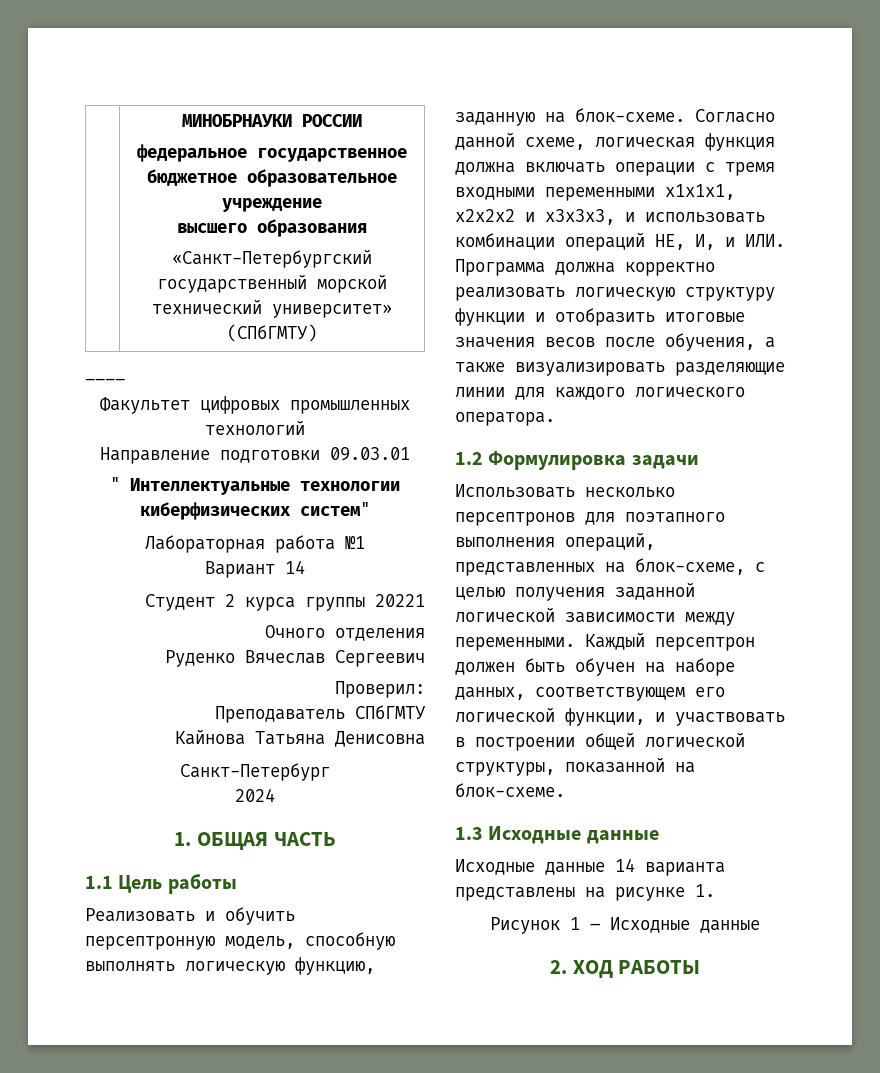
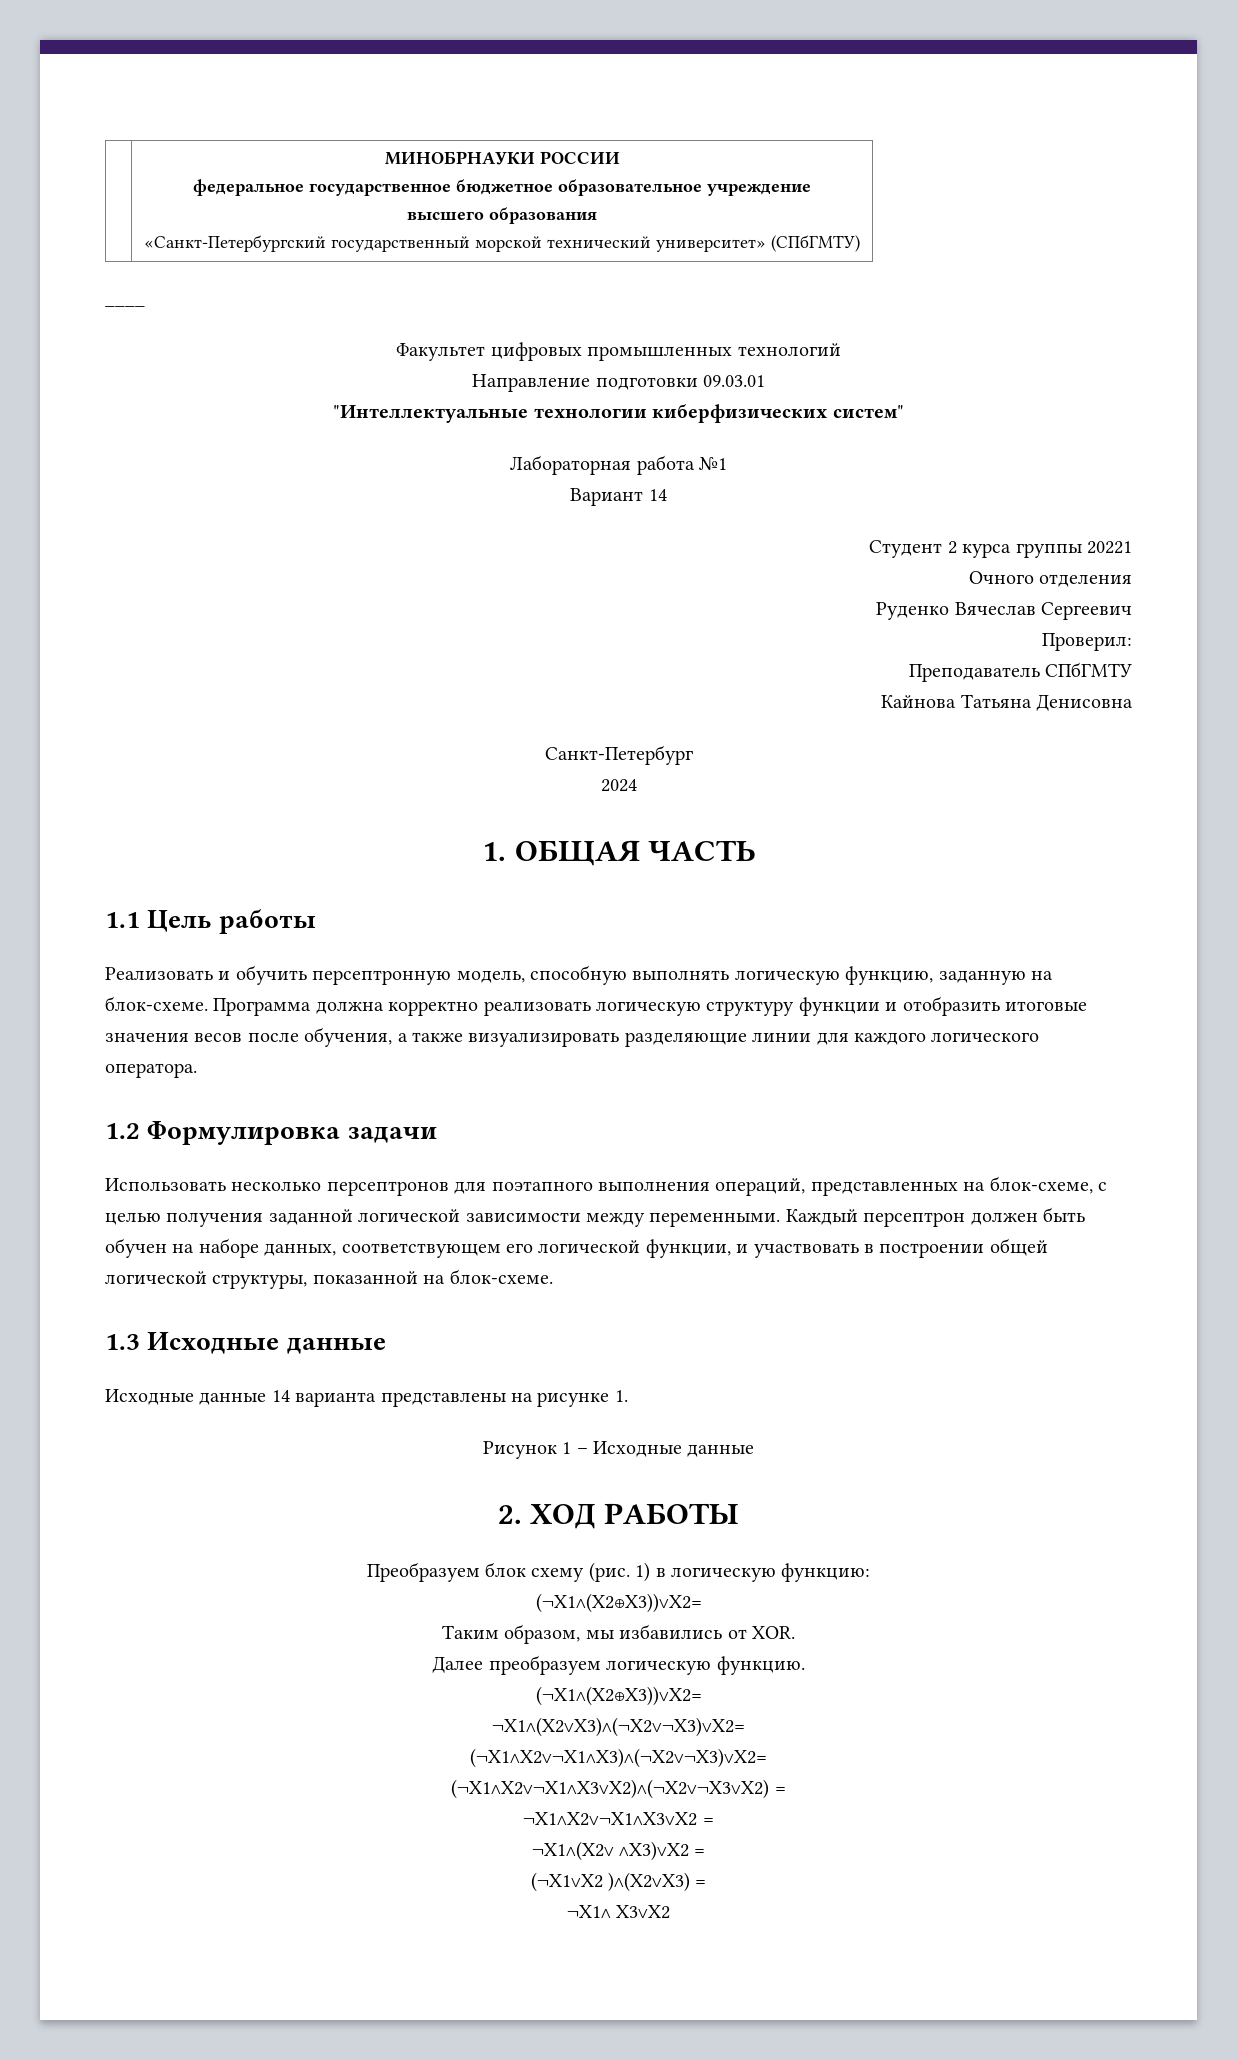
- " Интеллектуальные технологии киберфизических систем"
+ "Интеллектуальные технологии киберфизических систем"
- Согласно данной схеме, логическая функция должна включать операции с тремя входными переменными x1x1x1, x2x2x2 и x3x3x3, и использовать комбинации операций НЕ, И, и ИЛИ. Программа должна корректно реализовать логическую структуру функции и отобразить итоговые значения весов после обучения, а также визуализировать разделяющие линии для каждого логического оператора.
+ Программа должна корректно реализовать логическую структуру функции и отобразить итоговые значения весов после обучения, а также визуализировать разделяющие линии для каждого логического оператора.
+ Преобразуем блок схему (рис. 1) в логическую функцию:
+ (¬X1∧(X2⊕X3))∨X2=
+ Таким образом, мы избавились от XOR.
+ Далее преобразуем логическую функцию.
+ (¬X1∧(X2⊕X3))∨X2=
+ ¬X1∧(X2∨X3)∧(¬X2∨¬X3)∨X2=
+ (¬X1∧X2∨¬X1∧X3)∧(¬X2∨¬X3)∨X2=
+ (¬X1∧X2∨¬X1∧X3∨X2)∧(¬X2∨¬X3∨X2) =
+ ¬X1∧X2∨¬X1∧X3∨X2 =
+ ¬X1∧(X2∨ ∧X3)∨X2 =
+ (¬X1∨X2 )∧(X2∨X3) =
+ ¬X1∧ X3∨X2

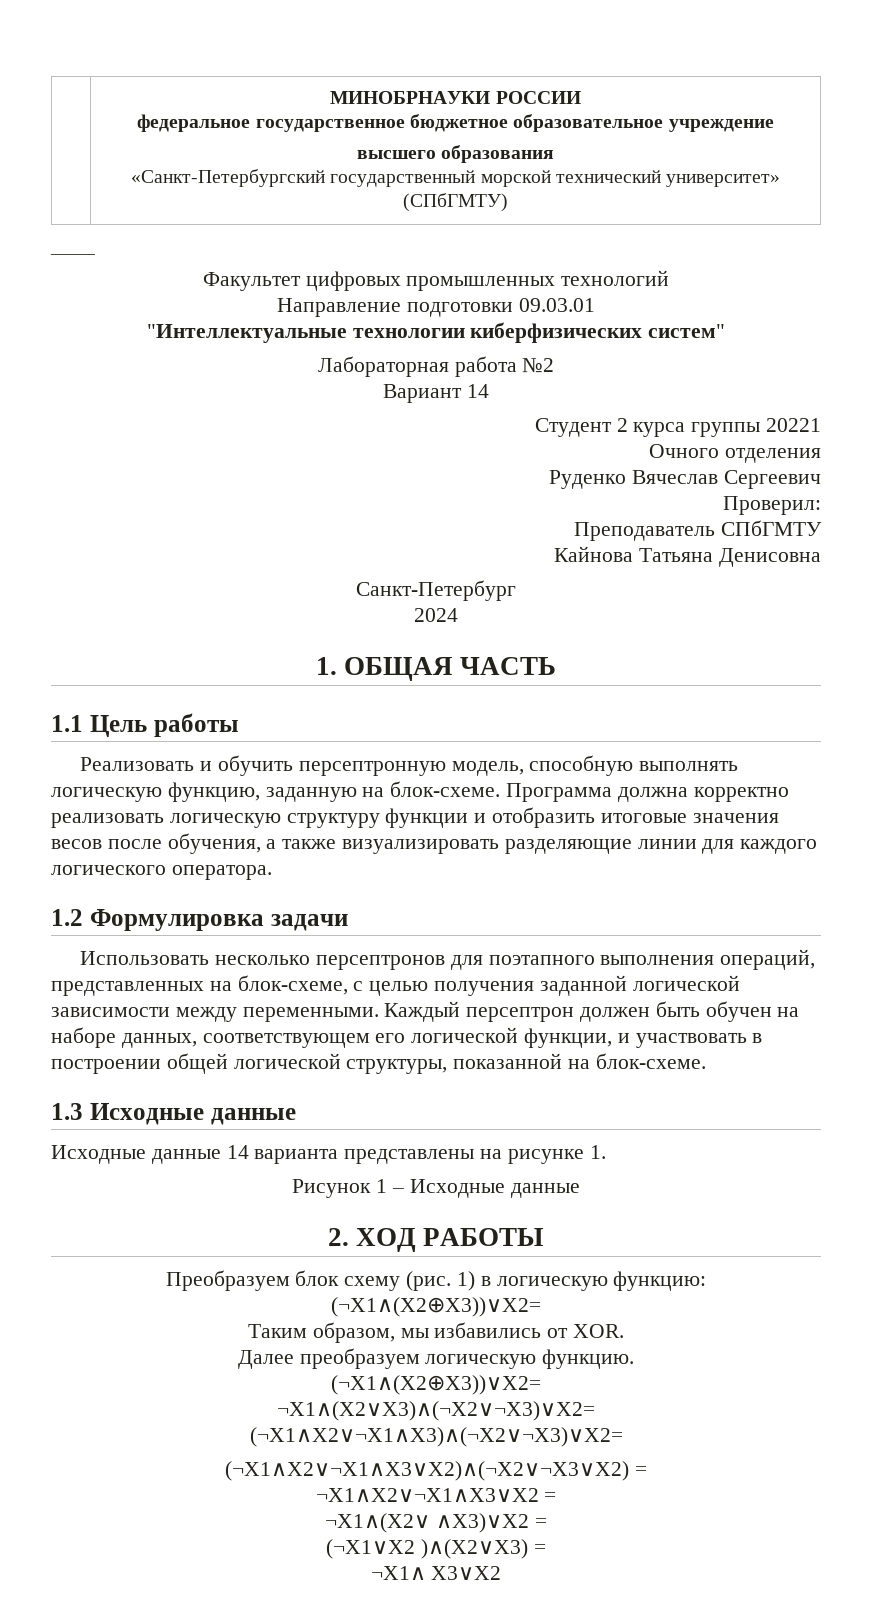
- Лабораторная работа №1
+ Лабораторная работа №2

